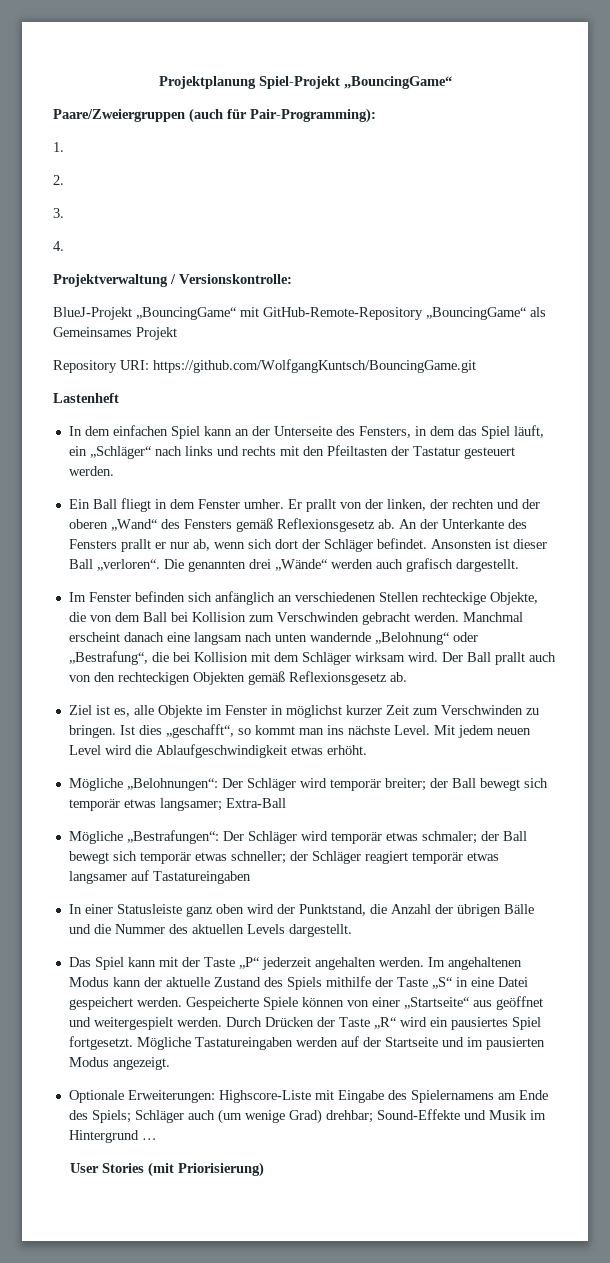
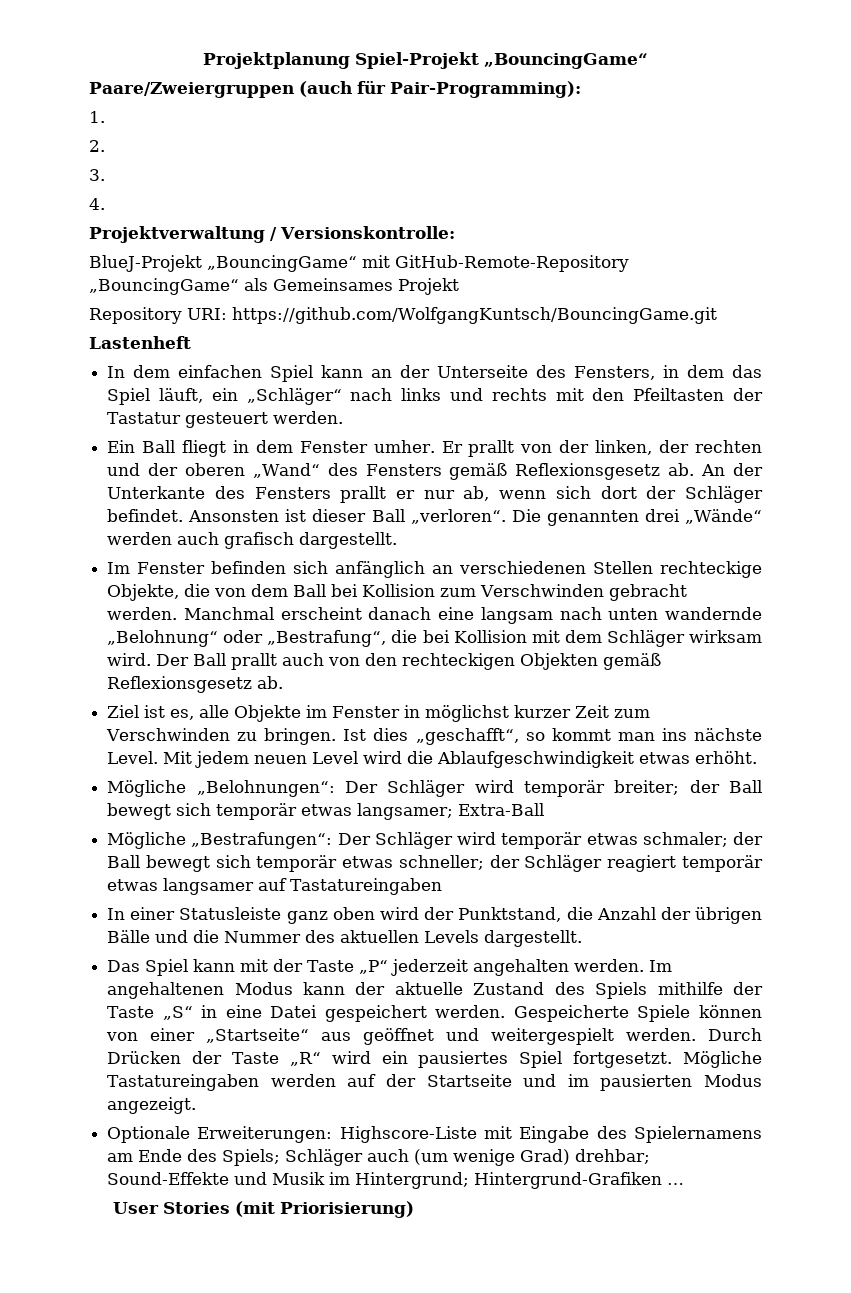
- Optionale Erweiterungen: Highscore-Liste mit Eingabe des Spielernamens am Ende des Spiels; Schläger auch (um wenige Grad) drehbar; Sound-Effekte und Musik im Hintergrund …
+ Optionale Erweiterungen: Highscore-Liste mit Eingabe des Spielernamens am Ende des Spiels; Schläger auch (um wenige Grad) drehbar; Sound-Effekte und Musik im Hintergrund; Hintergrund-Grafiken …

